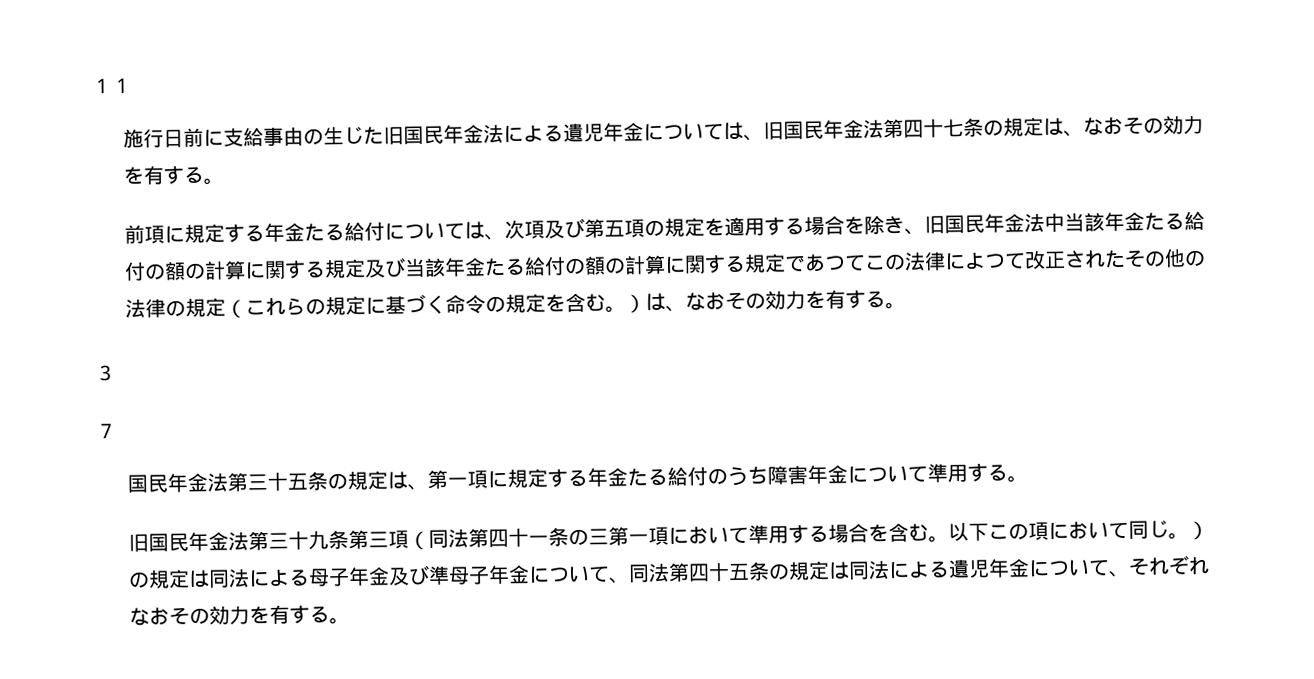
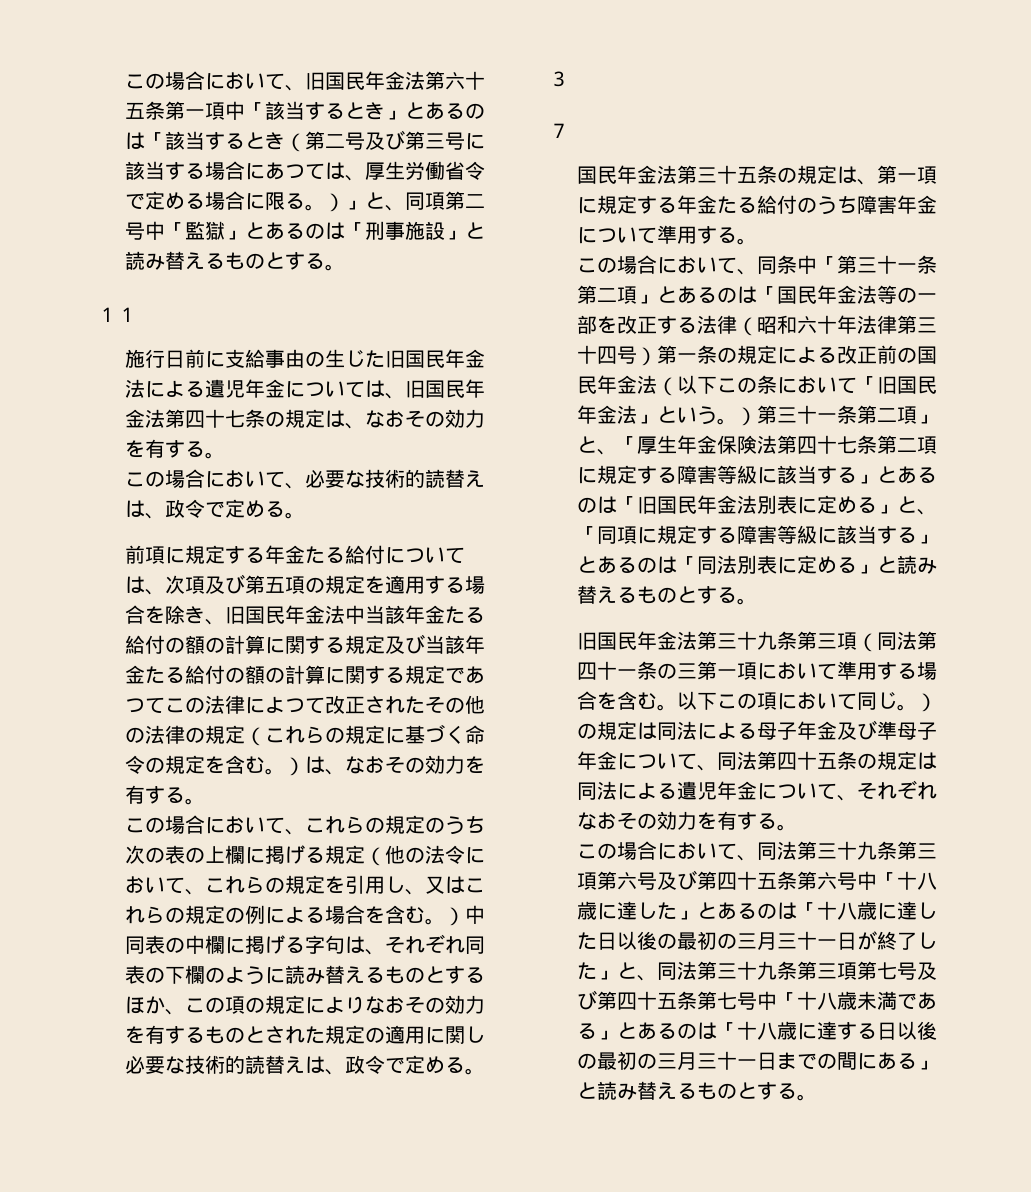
+ この場合において、旧国民年金法第六十五条第一項中「該当するとき」とあるのは「該当するとき（第二号及び第三号に該当する場合にあつては、厚生労働省令で定める場合に限る。）」と、同項第二号中「監獄」とあるのは「刑事施設」と読み替えるものとする。
+ この場合において、必要な技術的読替えは、政令で定める。
+ この場合において、これらの規定のうち次の表の上欄に掲げる規定（他の法令において、これらの規定を引用し、又はこれらの規定の例による場合を含む。）中同表の中欄に掲げる字句は、それぞれ同表の下欄のように読み替えるものとするほか、この項の規定によりなおその効力を有するものとされた規定の適用に関し必要な技術的読替えは、政令で定める。
+ この場合において、同条中「第三十一条第二項」とあるのは「国民年金法等の一部を改正する法律（昭和六十年法律第三十四号）第一条の規定による改正前の国民年金法（以下この条において「旧国民年金法」という。）第三十一条第二項」と、「厚生年金保険法第四十七条第二項に規定する障害等級に該当する」とあるのは「旧国民年金法別表に定める」と、「同項に規定する障害等級に該当する」とあるのは「同法別表に定める」と読み替えるものとする。
+ この場合において、同法第三十九条第三項第六号及び第四十五条第六号中「十八歳に達した」とあるのは「十八歳に達した日以後の最初の三月三十一日が終了した」と、同法第三十九条第三項第七号及び第四十五条第七号中「十八歳未満である」とあるのは「十八歳に達する日以後の最初の三月三十一日までの間にある」と読み替えるものとする。

